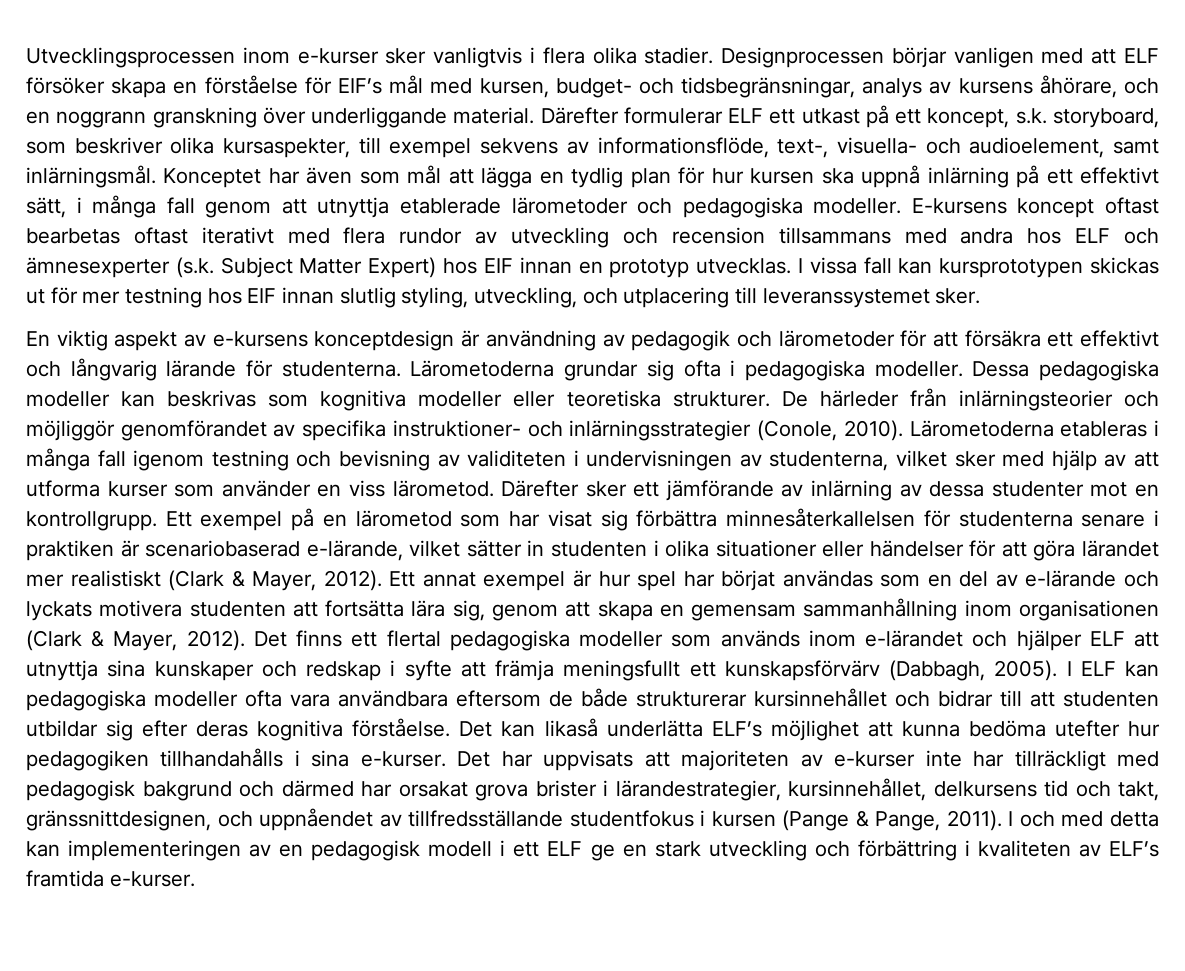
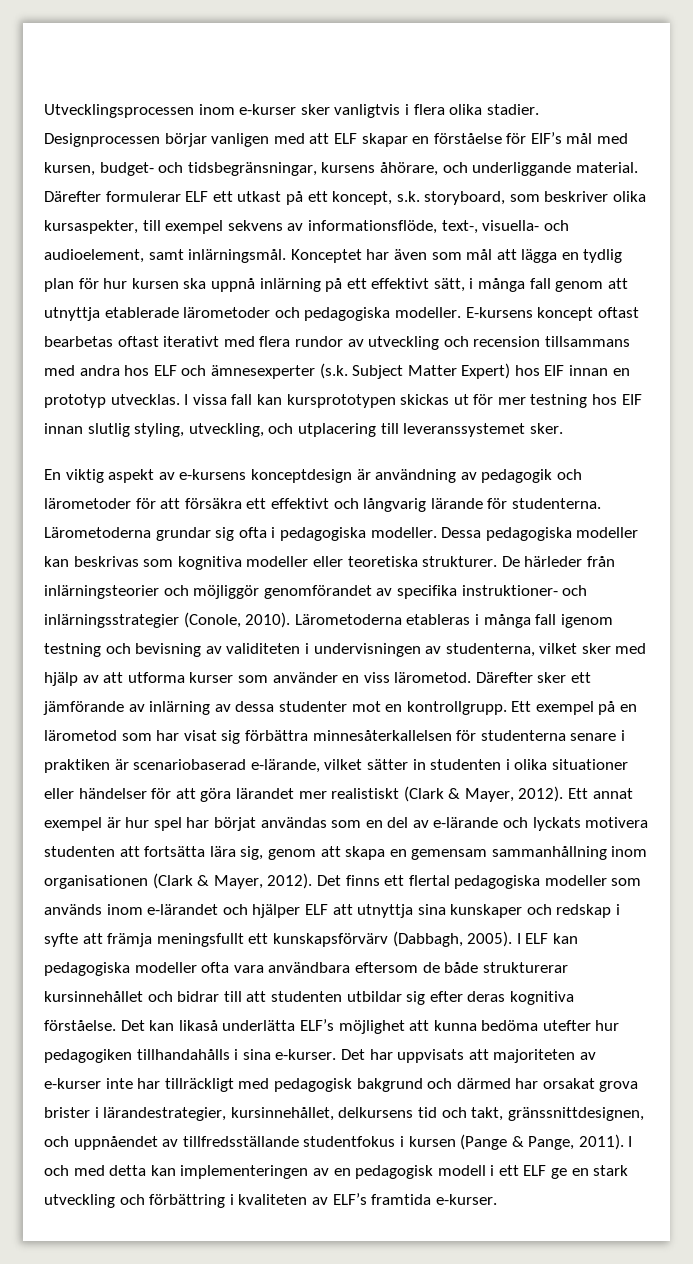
- Designprocessen börjar vanligen med att ELF försöker skapa en förståelse för EIF’s mål med kursen, budget- och tidsbegränsningar, analys av kursens åhörare, och en noggrann granskning över underliggande material.
+ Designprocessen börjar vanligen med att ELF skapar en förståelse för EIF’s mål med kursen, budget- och tidsbegränsningar, kursens åhörare, och underliggande material.

